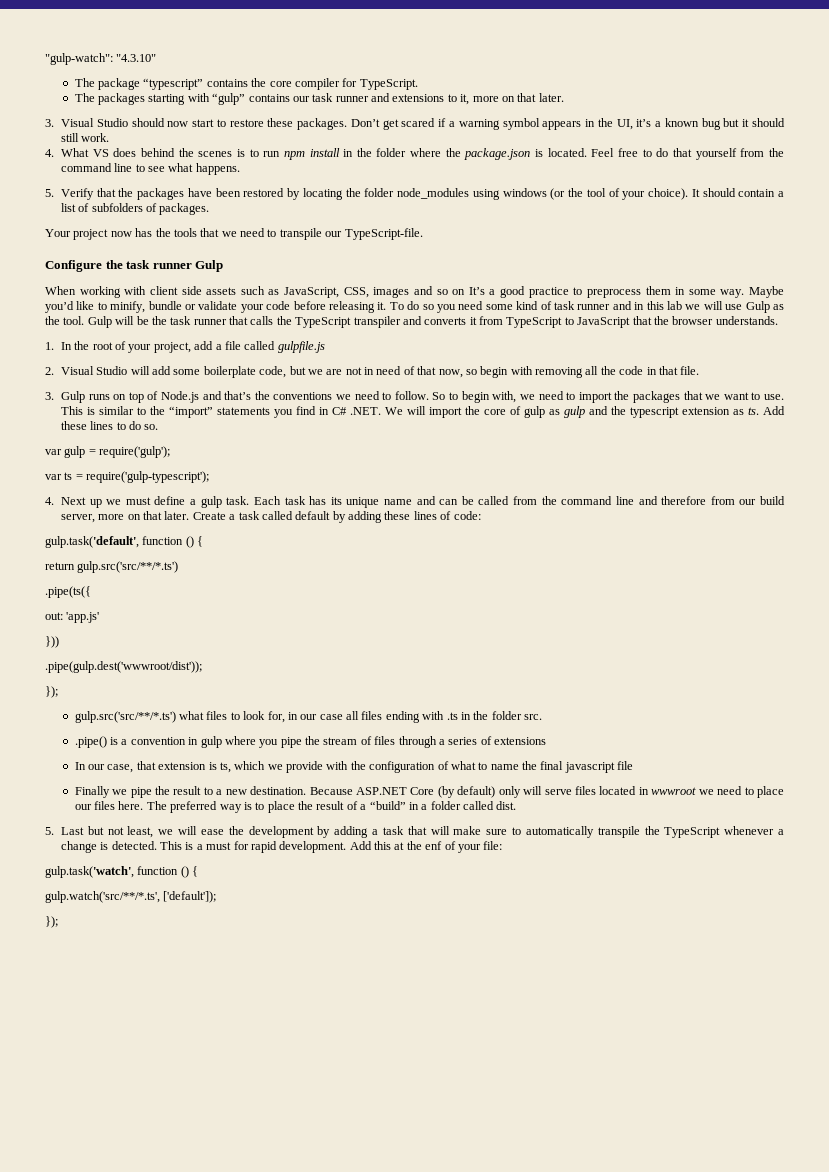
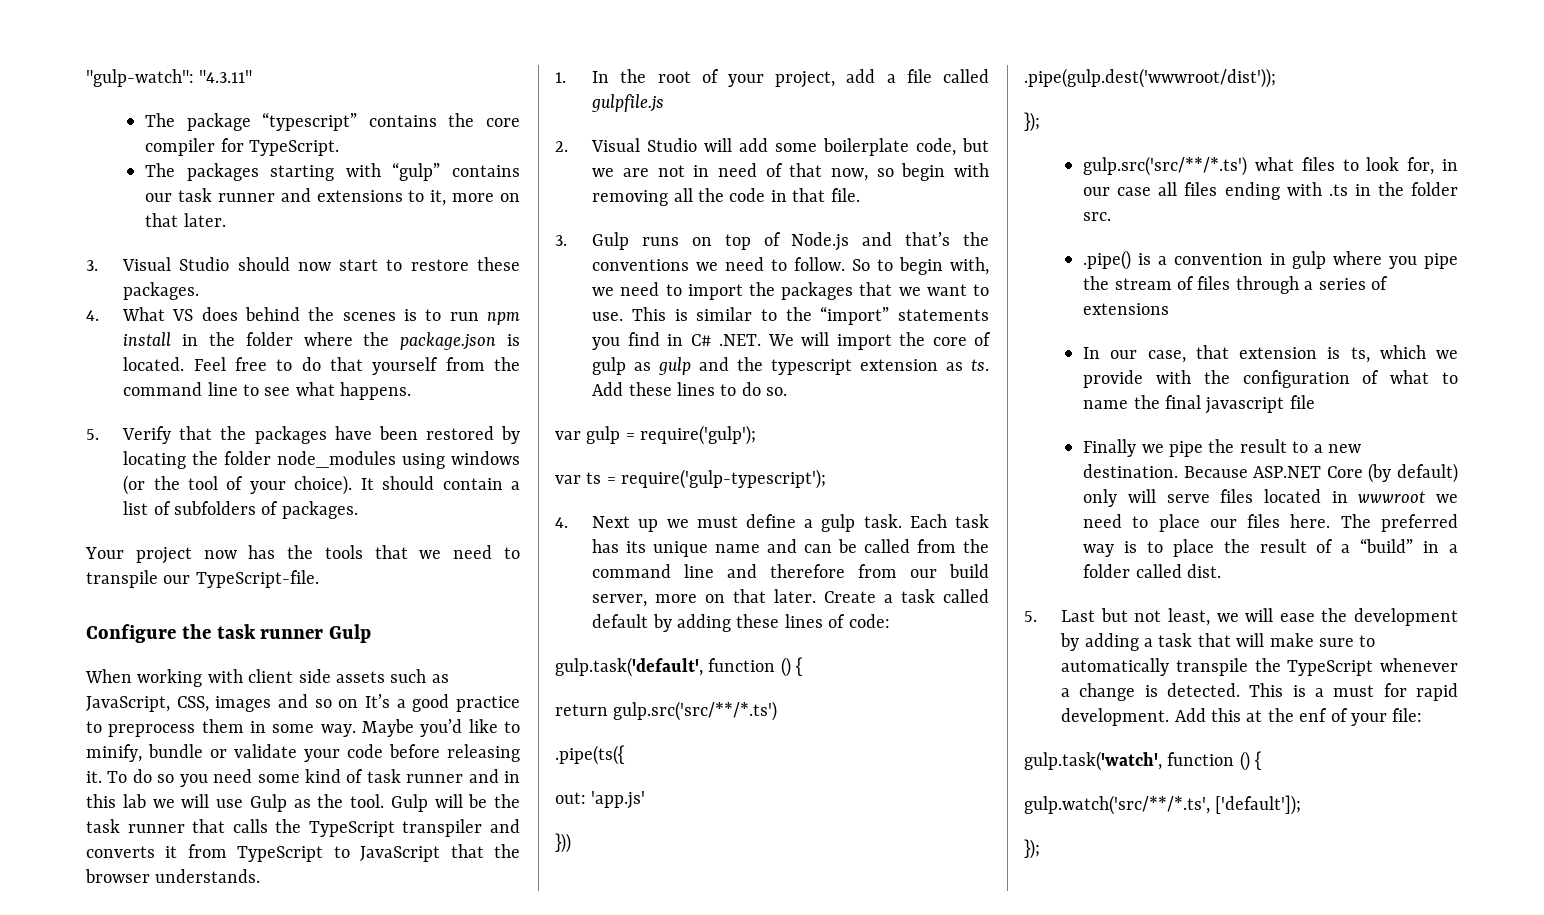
- "gulp-watch": "4.3.10"
+ "gulp-watch": "4.3.11"
- Don’t get scared if a warning symbol appears in the UI, it’s a known bug but it should still work.

